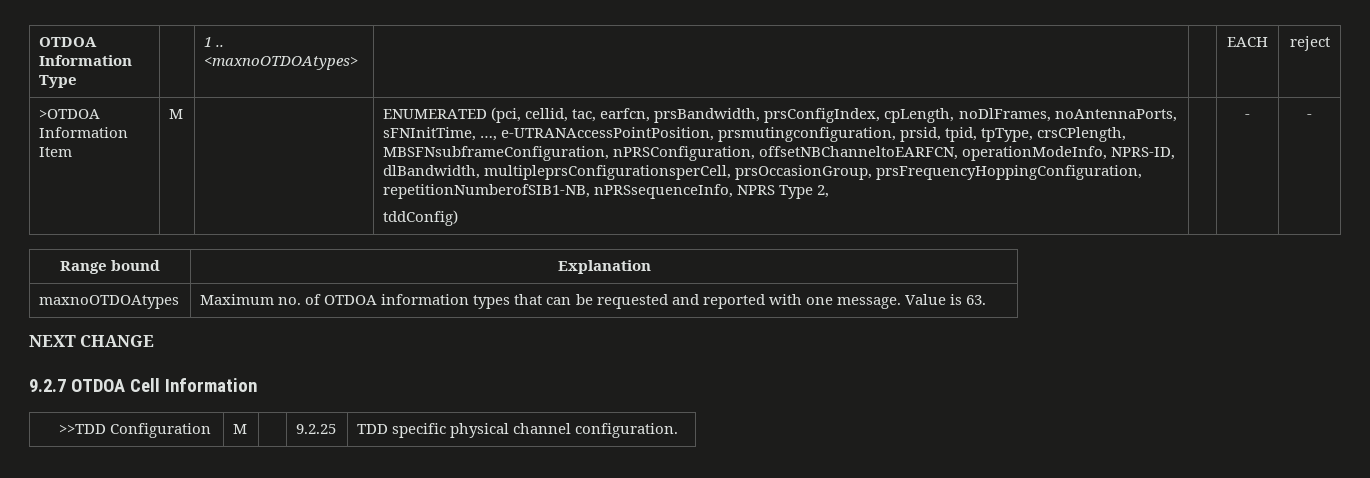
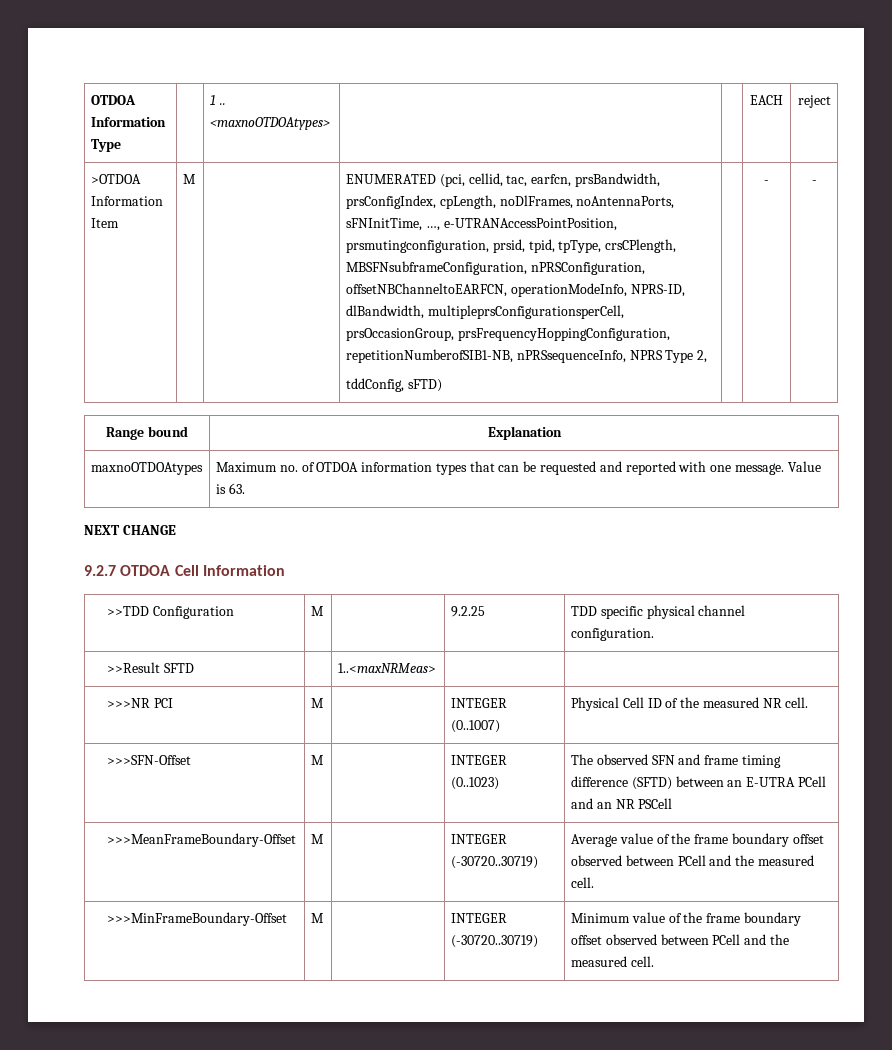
  >OTDOA Information Item | M | | ENUMERATED (pci, cellid, tac, earfcn, prsBandwidth, prsConfigIndex, cpLength, noDlFrames, noAntennaPorts, sFNInitTime, …, e-UTRANAccessPointPosition, prsmutingconfiguration, prsid, tpid, tpType, crsCPlength, MBSFNsubframeConfiguration, nPRSConfiguration, offsetNBChanneltoEARFCN, operationModeInfo, NPRS-ID, dlBandwidth, multipleprsConfigurationsperCell, prsOccasionGroup, prsFrequencyHoppingConfiguration, repetitionNumberofSIB1-NB, nPRSsequenceInfo, NPRS Type 2,
- tddConfig) | | - | -
+ tddConfig, sFTD) | | - | -
+ >>Result SFTD | | 1..<maxNRMeas> | |
+ >>>NR PCI | M | | INTEGER (0..1007) | Physical Cell ID of the measured NR cell.
+ >>>SFN-Offset | M | | INTEGER (0..1023) | The observed SFN and frame timing difference (SFTD) between an E-UTRA PCell and an NR PSCell
+ >>>MeanFrameBoundary-Offset | M | | INTEGER (-30720..30719) | Average value of the frame boundary offset observed between PCell and the measured cell.
+ >>>MinFrameBoundary-Offset | M | | INTEGER (-30720..30719) | Minimum value of the frame boundary offset observed between PCell and the measured cell.

